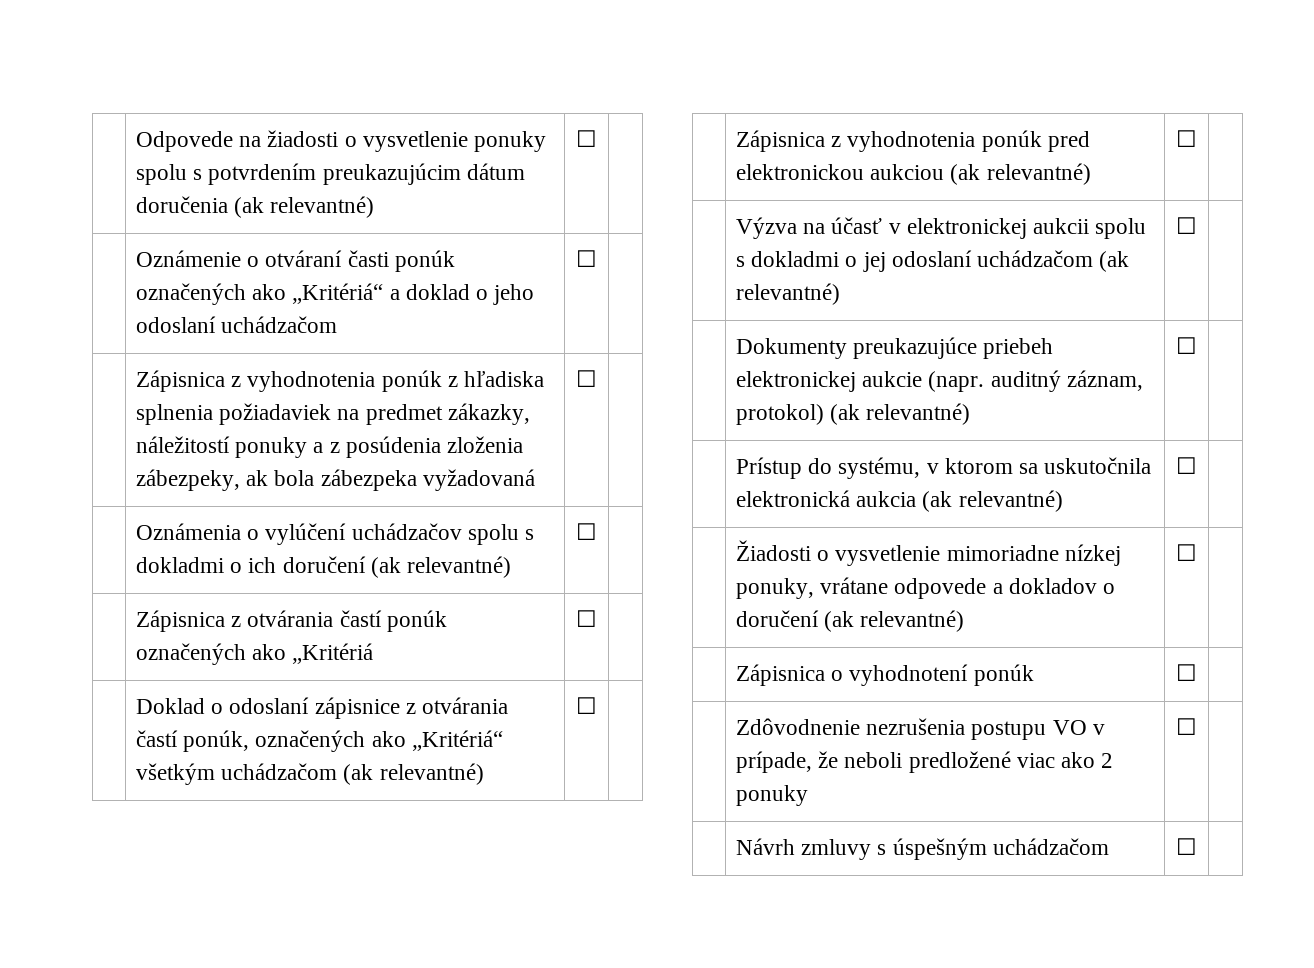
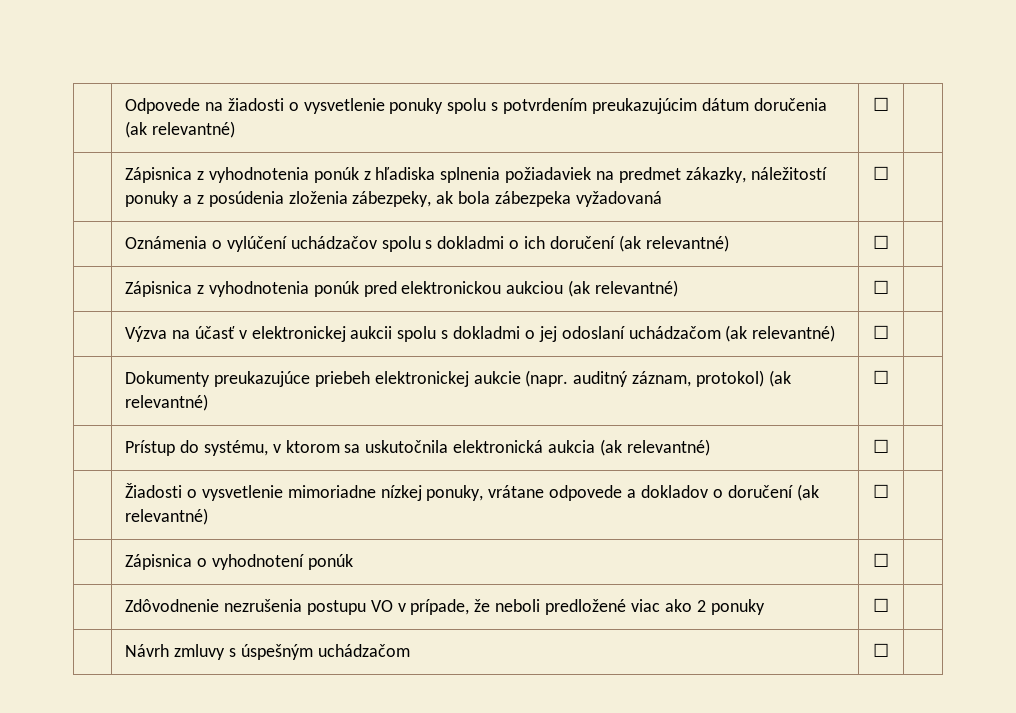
- | Oznámenie o otváraní časti ponúk označených ako „Kritériá“ a doklad o jeho odoslaní uchádzačom | ☐ |
- | Zápisnica z otvárania častí ponúk označených ako „Kritériá | ☐ |
- | Doklad o odoslaní zápisnice z otvárania častí ponúk, označených ako „Kritériá“ všetkým uchádzačom (ak relevantné) | ☐ |

